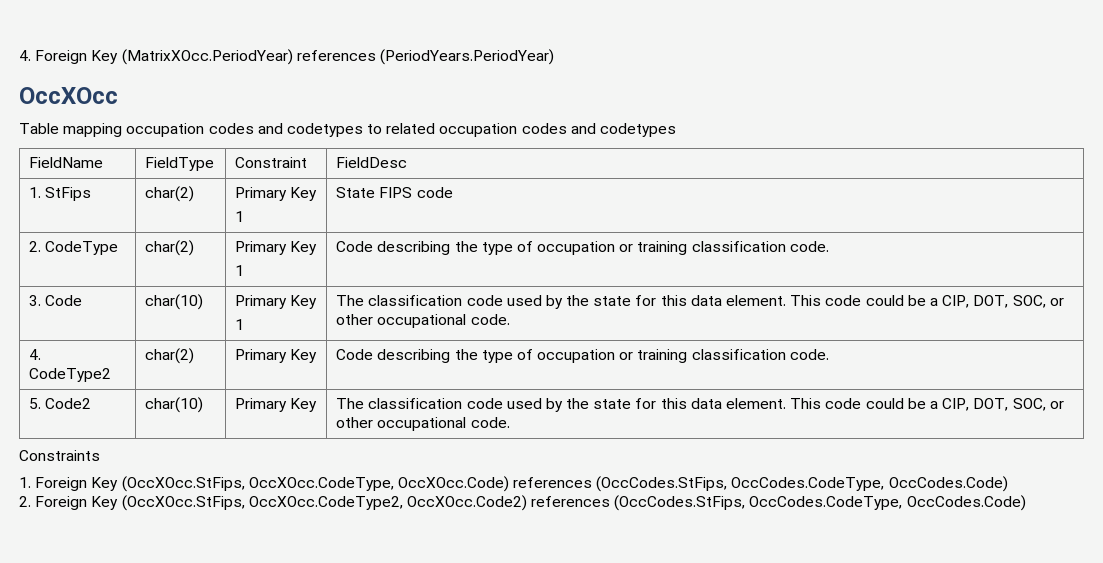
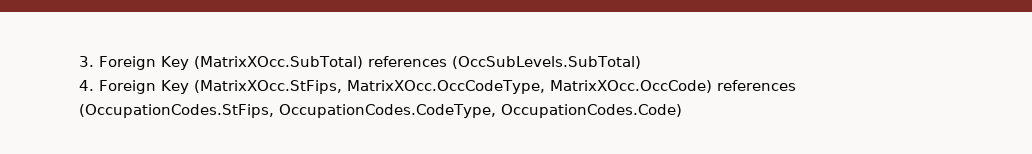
- 4. Foreign Key (MatrixXOcc.PeriodYear) references (PeriodYears.PeriodYear)
- OccXOcc
- Table mapping occupation codes and codetypes to related occupation codes and codetypes
- FieldName | FieldType | Constraint | FieldDesc
- 1. StFips | char(2) | Primary Key
- 1 | State FIPS code
- 2. CodeType | char(2) | Primary Key
- 1 | Code describing the type of occupation or training classification code.
- 3. Code | char(10) | Primary Key
- 1 | The classification code used by the state for this data element. This code could be a CIP, DOT, SOC, or other occupational code.
- 4. CodeType2 | char(2) | Primary Key | Code describing the type of occupation or training classification code.
- 5. Code2 | char(10) | Primary Key | The classification code used by the state for this data element. This code could be a CIP, DOT, SOC, or other occupational code.
- Constraints
- 1. Foreign Key (OccXOcc.StFips, OccXOcc.CodeType, OccXOcc.Code) references (OccCodes.StFips, OccCodes.CodeType, OccCodes.Code)
- 2. Foreign Key (OccXOcc.StFips, OccXOcc.CodeType2, OccXOcc.Code2) references (OccCodes.StFips, OccCodes.CodeType, OccCodes.Code)
+ 3. Foreign Key (MatrixXOcc.SubTotal) references (OccSubLevels.SubTotal)
+ 4. Foreign Key (MatrixXOcc.StFips, MatrixXOcc.OccCodeType, MatrixXOcc.OccCode) references (OccupationCodes.StFips, OccupationCodes.CodeType, OccupationCodes.Code)

